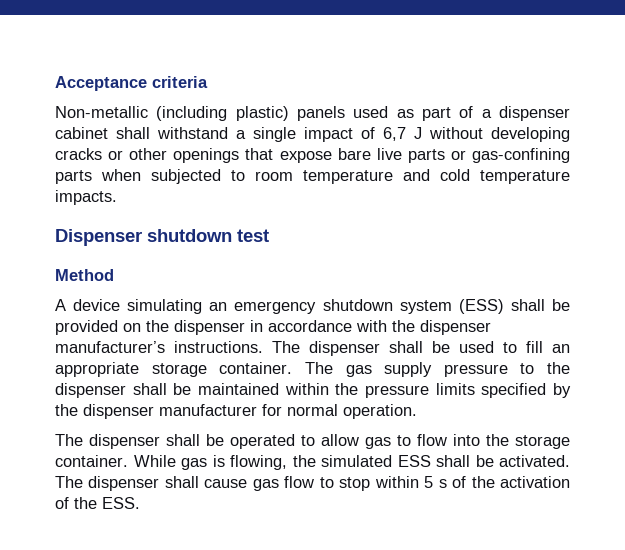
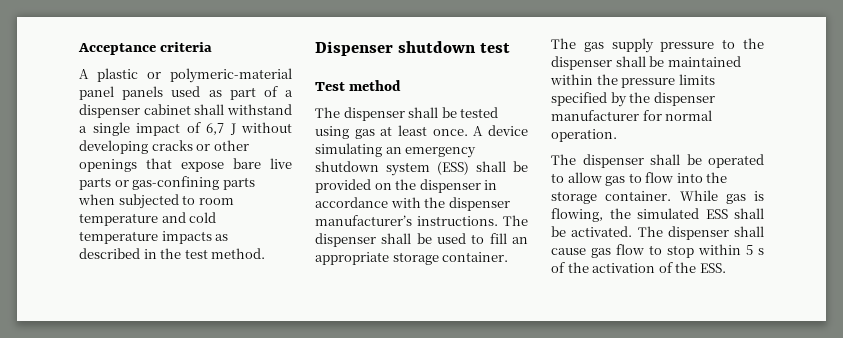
- Non-metallic (including plastic) panels used as part of a dispenser cabinet shall withstand a single impact of 6,7 J without developing cracks or other openings that expose bare live parts or gas-confining parts when subjected to room temperature and cold temperature impacts.
+ A plastic or polymeric-material panel panels used as part of a dispenser cabinet shall withstand a single impact of 6,7 J without developing cracks or other openings that expose bare live parts or gas-confining parts when subjected to room temperature and cold temperature impacts as described in the test method.
  Dispenser shutdown test
- Method
- A device simulating an emergency shutdown system (ESS) shall be provided on the dispenser in accordance with the dispenser manufacturer’s instructions.
+ Test method
+ The dispenser shall be tested using gas at least once. A device simulating an emergency shutdown system (ESS) shall be provided on the dispenser in accordance with the dispenser manufacturer’s instructions.

